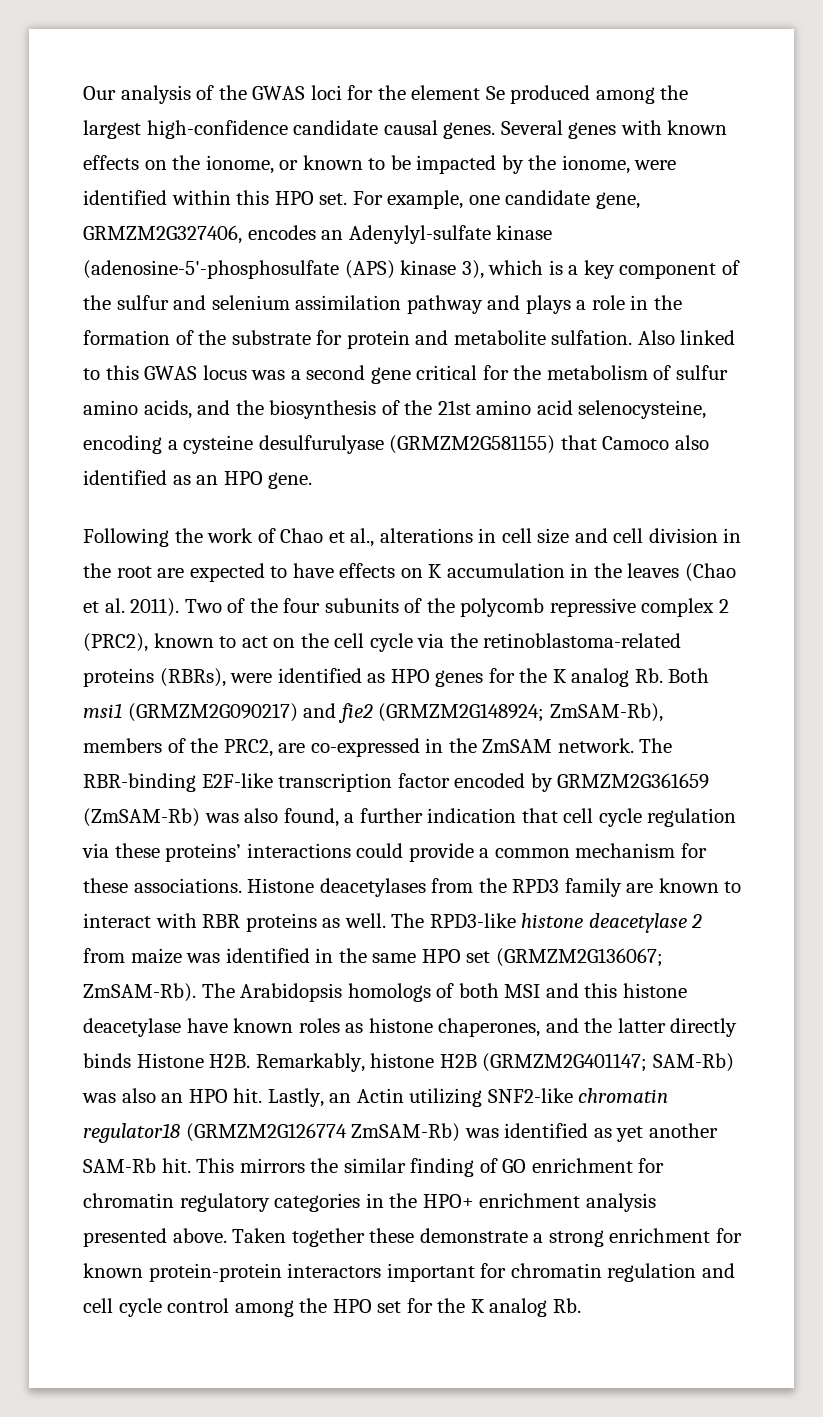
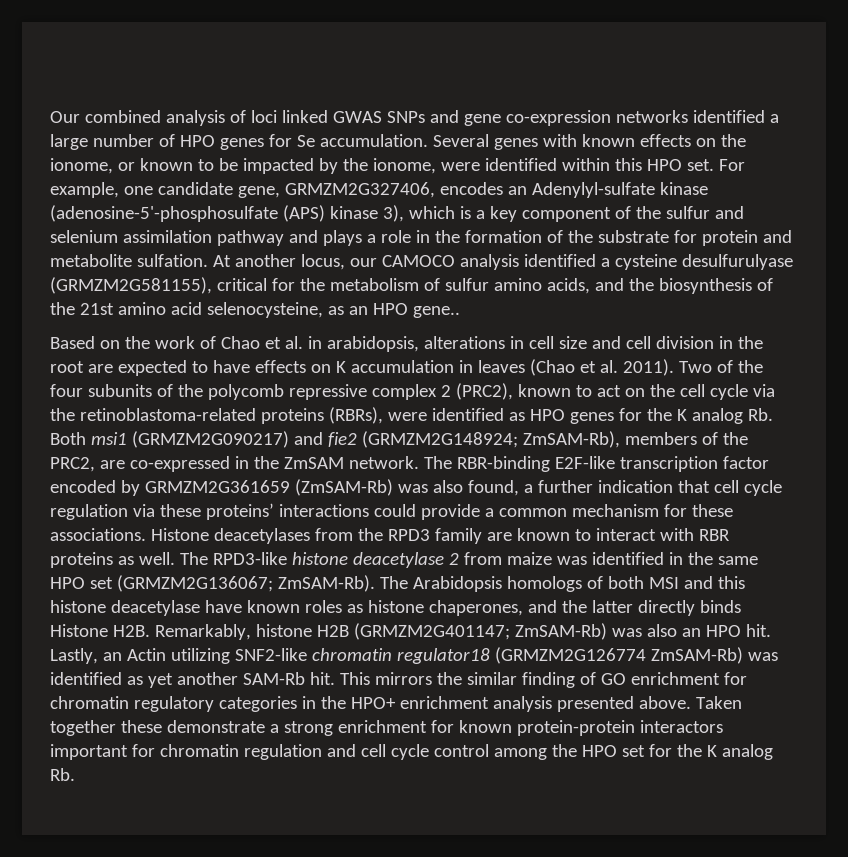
- Our analysis of the GWAS loci for the element Se produced among the largest high-confidence candidate causal genes.
+ Our combined analysis of loci linked GWAS SNPs and gene co-expression networks identified a large number of HPO genes for Se accumulation.
- Also linked to this GWAS locus was a second gene critical for the metabolism of sulfur amino acids, and the biosynthesis of the 21st amino acid selenocysteine, encoding a cysteine desulfurulyase (GRMZM2G581155) that Camoco also identified as an HPO gene.
- Following the work of Chao et al., alterations in cell size and cell division in the root are expected to have effects on K accumulation in the leaves (Chao et al. 2011).
+ At another locus, our CAMOCO analysis identified a cysteine desulfurulyase (GRMZM2G581155), critical for the metabolism of sulfur amino acids, and the biosynthesis of the 21st amino acid selenocysteine, as an HPO gene..
+ Based on the work of Chao et al. in arabidopsis, alterations in cell size and cell division in the root are expected to have effects on K accumulation in leaves (Chao et al. 2011).
- The Arabidopsis homologs of both MSI and this histone deacetylase have known roles as histone chaperones, and the latter directly binds Histone H2B. Remarkably, histone H2B (GRMZM2G401147; SAM-Rb) was also an HPO hit.
+ The Arabidopsis homologs of both MSI and this histone deacetylase have known roles as histone chaperones, and the latter directly binds Histone H2B. Remarkably, histone H2B (GRMZM2G401147; ZmSAM-Rb) was also an HPO hit.

